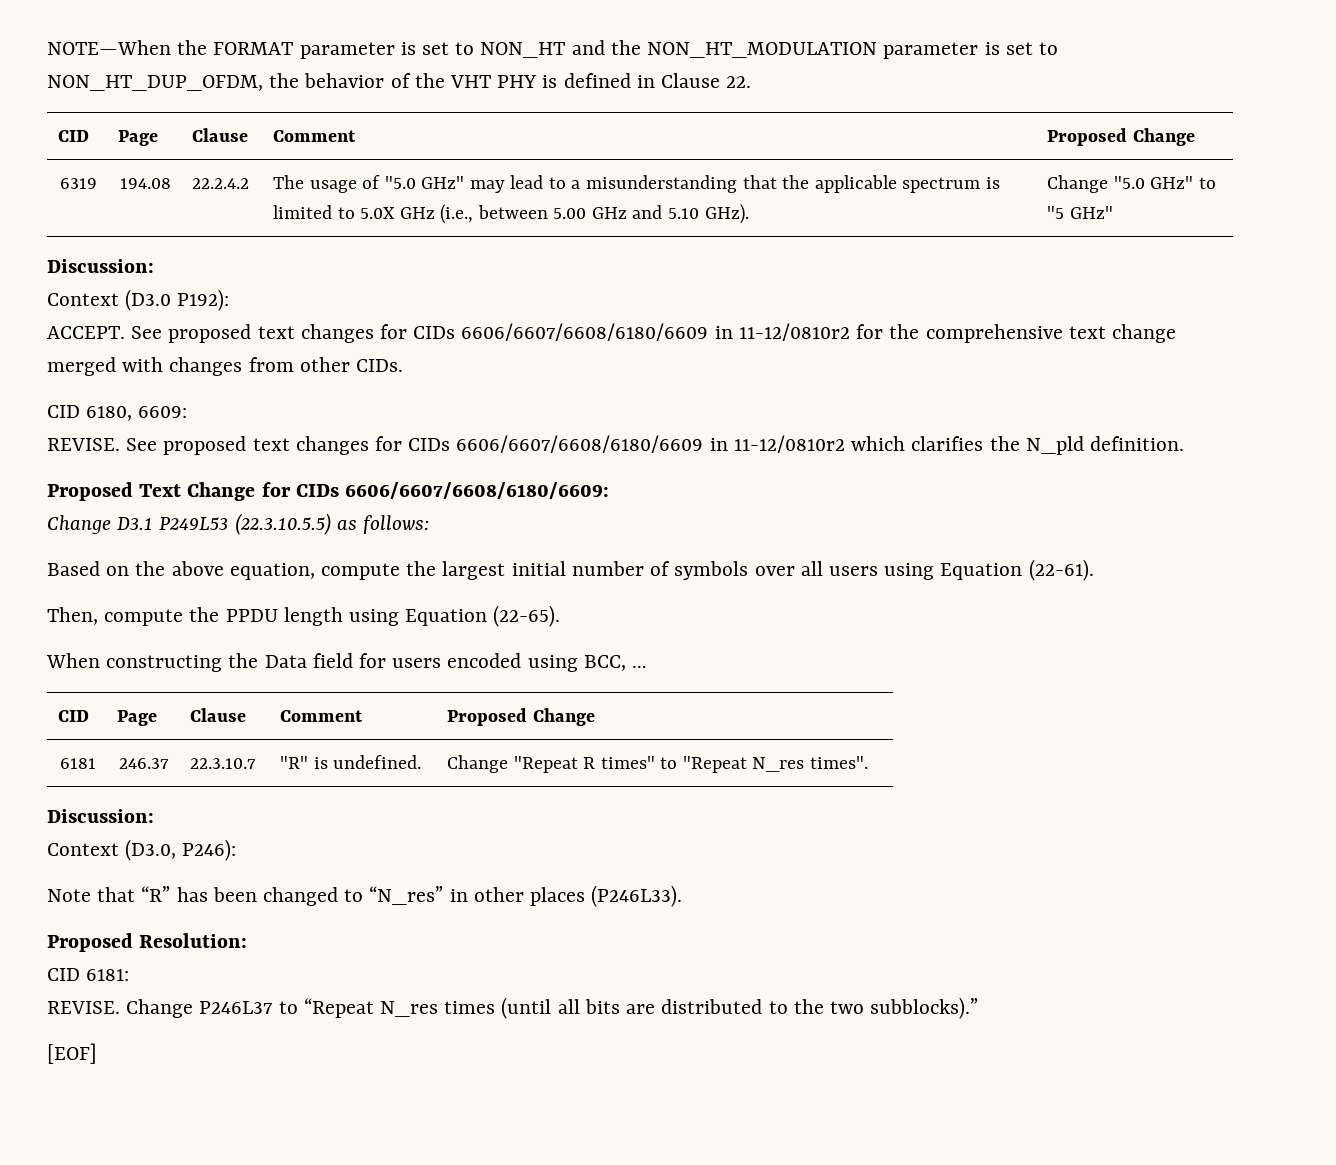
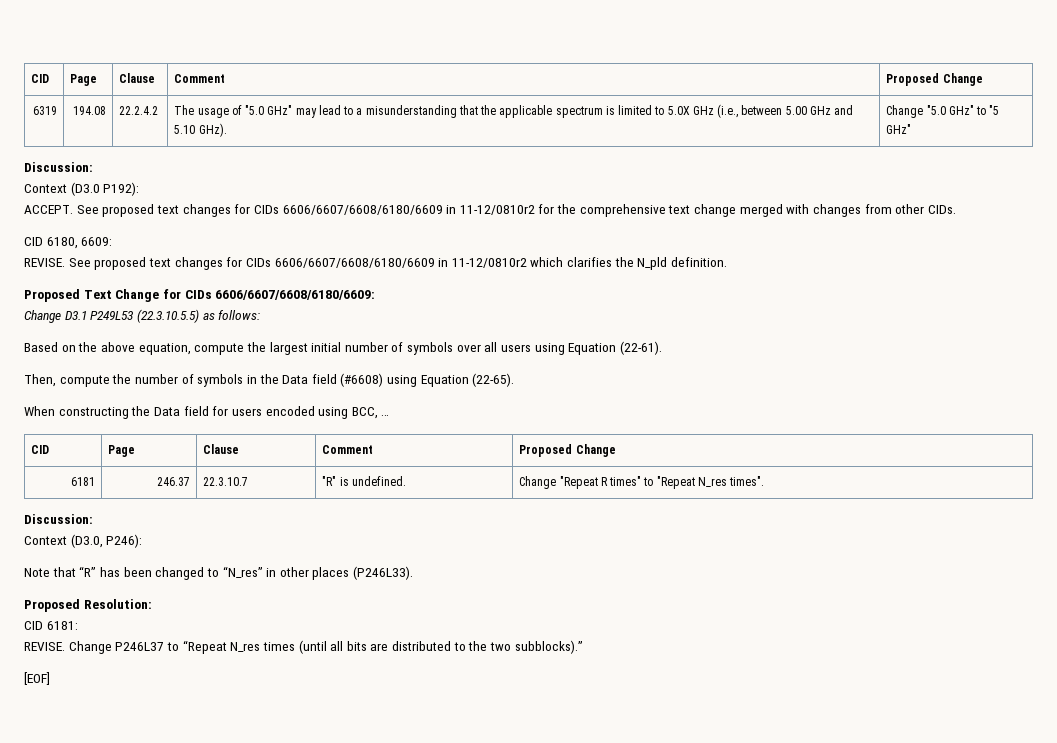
- NOTE—When the FORMAT parameter is set to NON_HT and the NON_HT_MODULATION parameter is set to NON_HT_DUP_OFDM, the behavior of the VHT PHY is defined in Clause 22.
- Then, compute the PPDU length using Equation (22-65).
+ Then, compute the number of symbols in the Data field (#6608) using Equation (22-65).

